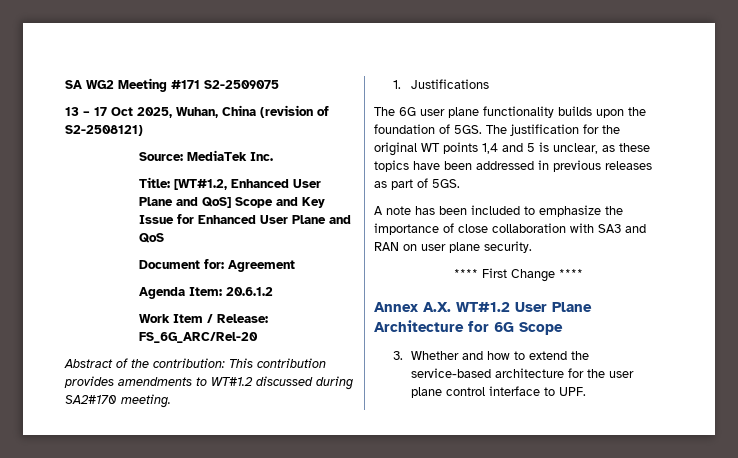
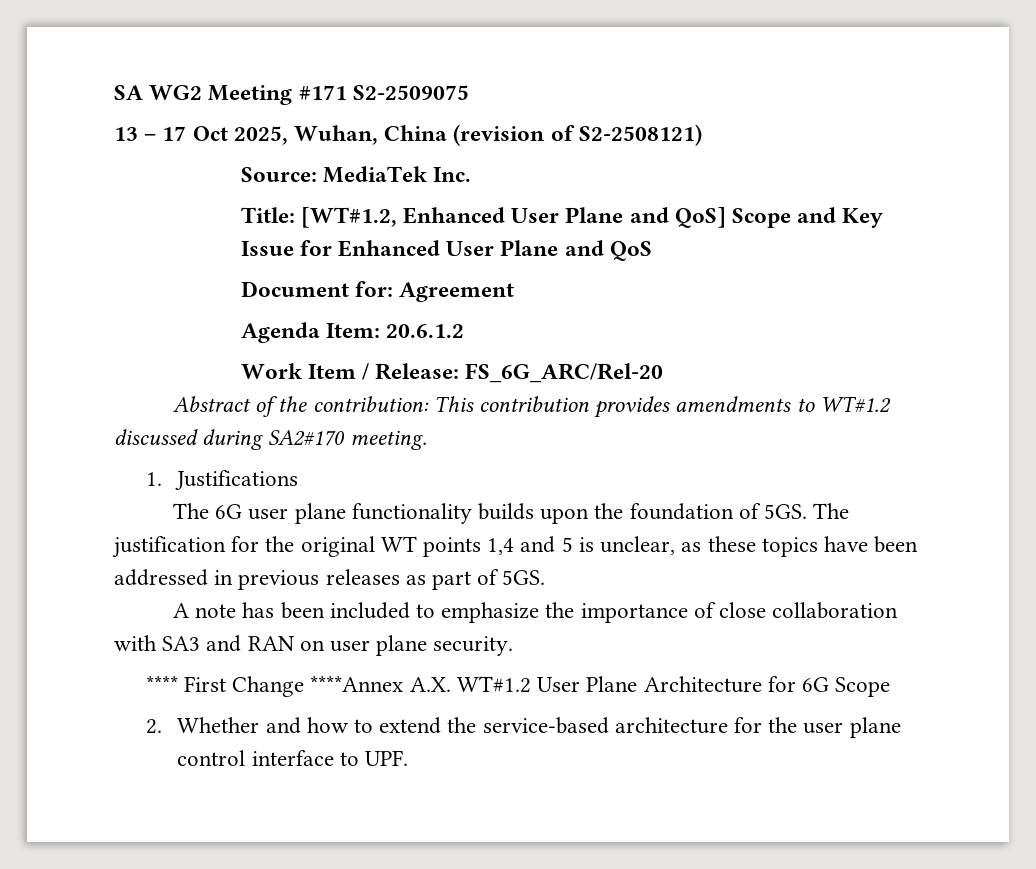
- **** First Change ****
- Annex A.X. WT#1.2 User Plane Architecture for 6G Scope
+ **** First Change ****Annex A.X. WT#1.2 User Plane Architecture for 6G Scope
- 3. Whether and how to extend the service-based architecture for the user plane control interface to UPF.
+ 2. Whether and how to extend the service-based architecture for the user plane control interface to UPF.

